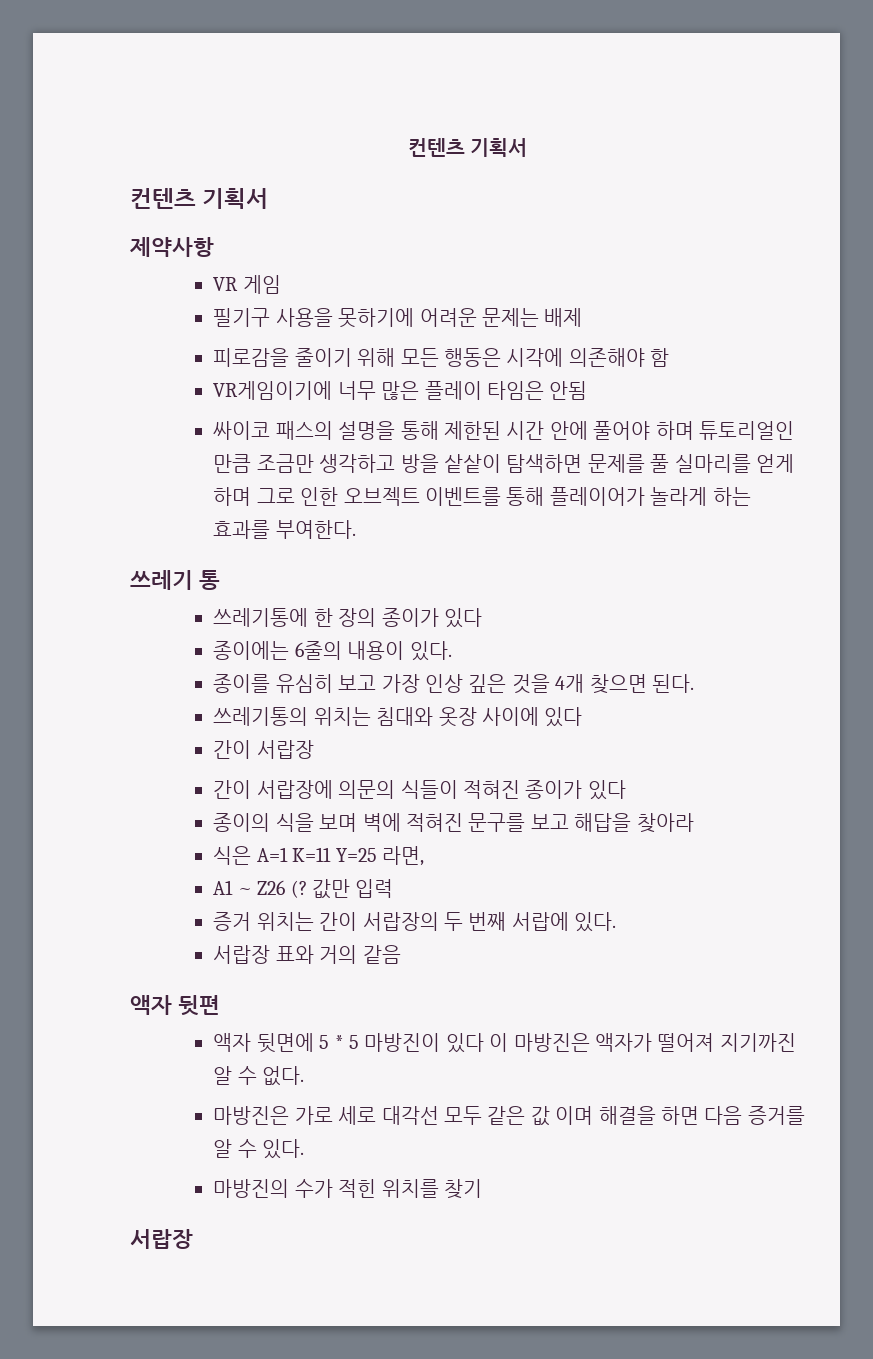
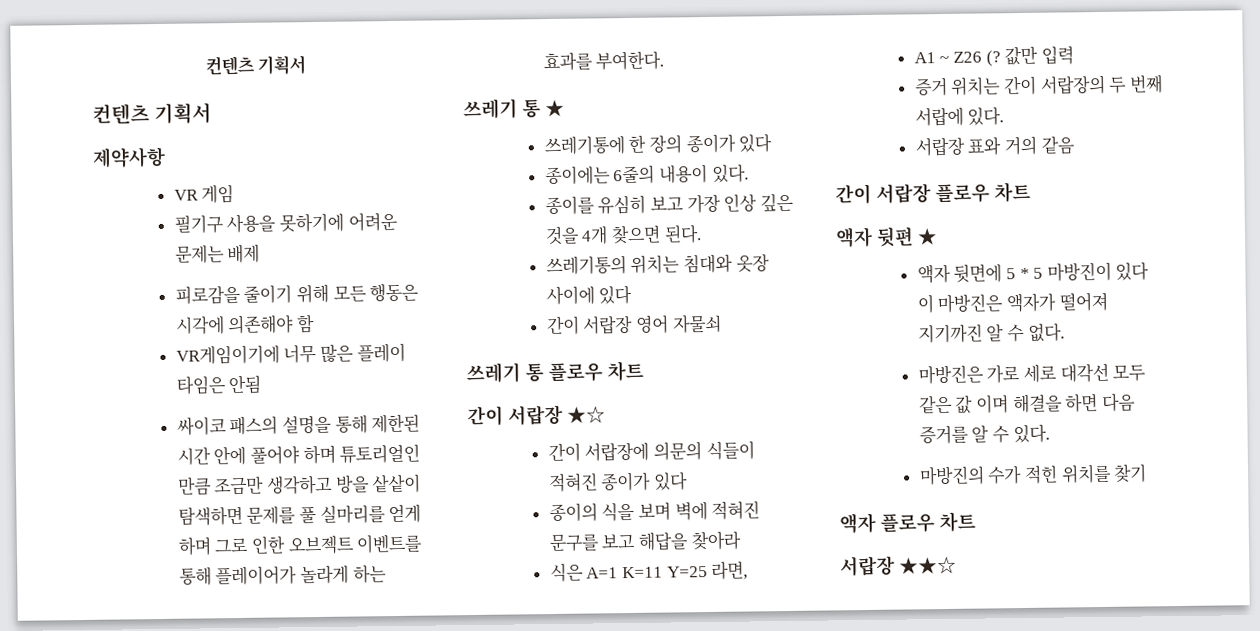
- 쓰레기 통
+ 쓰레기 통 ★
- 간이 서랍장
+ 간이 서랍장 영어 자물쇠
+ 쓰레기 통 플로우 차트
+ 간이 서랍장 ★☆
+ 간이 서랍장 플로우 차트
- 액자 뒷편
+ 액자 뒷편 ★
  마방진의 수가 적힌 위치를 찾기
- 서랍장
+ 액자 플로우 차트
+ 서랍장 ★★☆

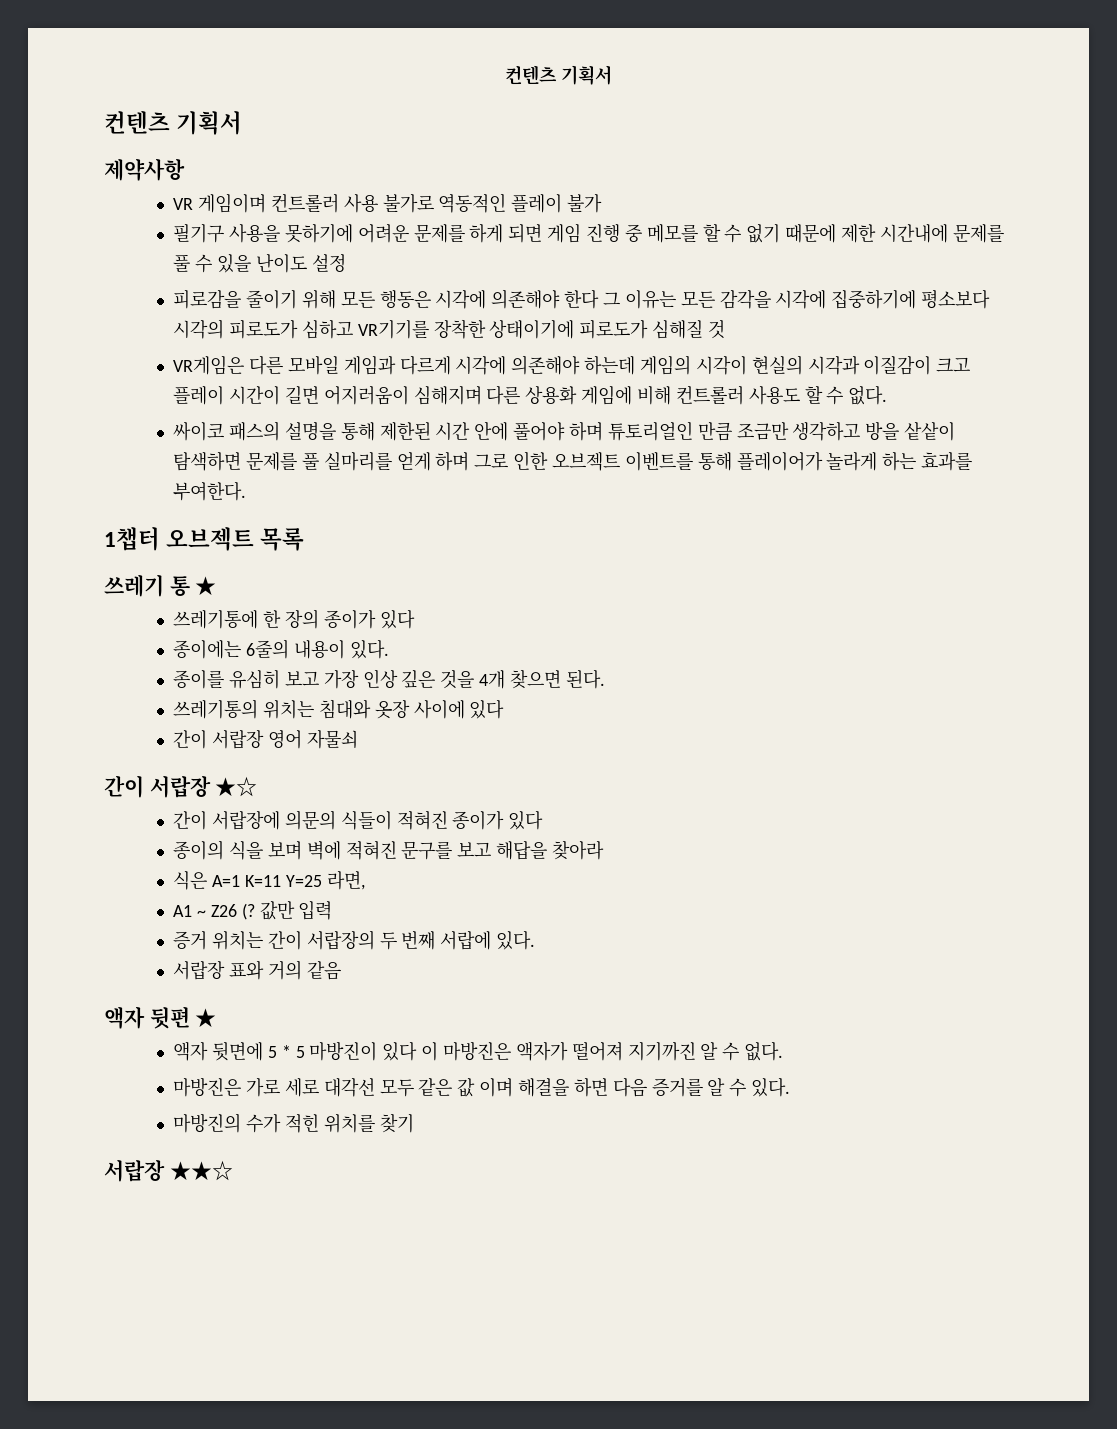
- VR 게임
- 필기구 사용을 못하기에 어려운 문제는 배제
+ VR 게임이며 컨트롤러 사용 불가로 역동적인 플레이 불가
+ 필기구 사용을 못하기에 어려운 문제를 하게 되면 게임 진행 중 메모를 할 수 없기 때문에 제한 시간내에 문제를 풀 수 있을 난이도 설정
- 피로감을 줄이기 위해 모든 행동은 시각에 의존해야 함
- VR게임이기에 너무 많은 플레이 타임은 안됨
+ 피로감을 줄이기 위해 모든 행동은 시각에 의존해야 한다 그 이유는 모든 감각을 시각에 집중하기에 평소보다 시각의 피로도가 심하고 VR기기를 장착한 상태이기에 피로도가 심해질 것
+ VR게임은 다른 모바일 게임과 다르게 시각에 의존해야 하는데 게임의 시각이 현실의 시각과 이질감이 크고 플레이 시간이 길면 어지러움이 심해지며 다른 상용화 게임에 비해 컨트롤러 사용도 할 수 없다.
+ 1챕터 오브젝트 목록
- 쓰레기 통 플로우 차트
- 간이 서랍장 플로우 차트
- 액자 플로우 차트

